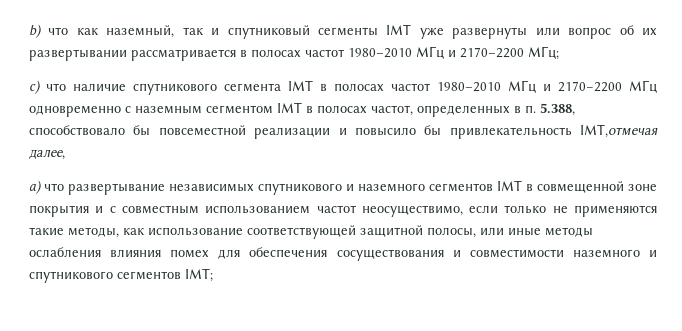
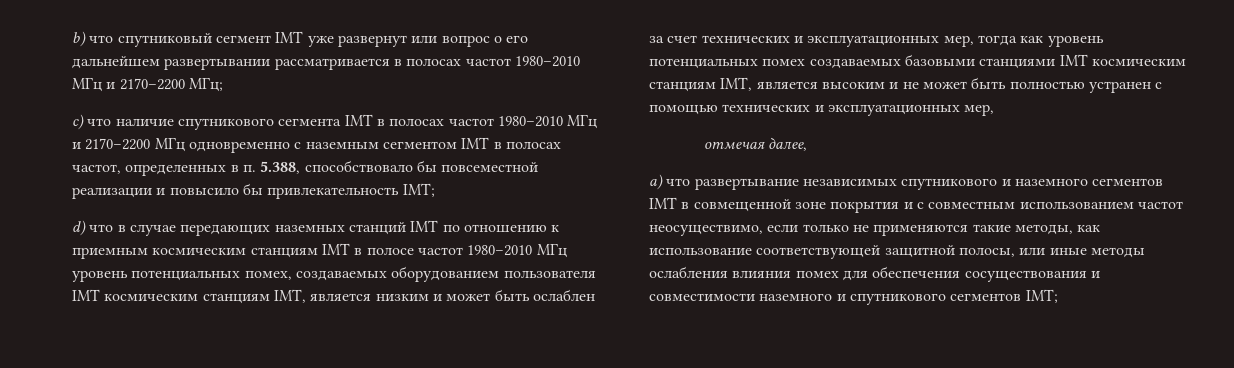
- b) что как наземный, так и спутниковый сегменты IMT уже развернуты или вопрос об их развертывании рассматривается в полосах частот 1980–2010 МГц и 2170–2200 МГц;
+ b) что спутниковый сегмент IMT уже развернут или вопрос о его дальнейшем развертывании рассматривается в полосах частот 1980–2010 МГц и 2170–2200 МГц;
- c) что наличие спутникового сегмента IMT в полосах частот 1980–2010 МГц и 2170−2200 МГц одновременно с наземным сегментом IMT в полосах частот, определенных в п. 5.388, способствовало бы повсеместной реализации и повысило бы привлекательность IMT,отмечая далее,
+ c) что наличие спутникового сегмента IMT в полосах частот 1980–2010 МГц и 2170−2200 МГц одновременно с наземным сегментом IMT в полосах частот, определенных в п. 5.388, способствовало бы повсеместной реализации и повысило бы привлекательность IMT;
+ d) что в случае передающих наземных станций IMT по отношению к приемным космическим станциям IMT в полосе частот 1980−2010 МГц уровень потенциальных помех, создаваемых оборудованием пользователя IMT космическим станциям IMT, является низким и может быть ослаблен за счет технических и эксплуатационных мер, тогда как уровень потенциальных помех создаваемых базовыми станциями IMT космическим станциям IMT, является высоким и не может быть полностью устранен с помощью технических и эксплуатационных мер,
+ отмечая далее,

